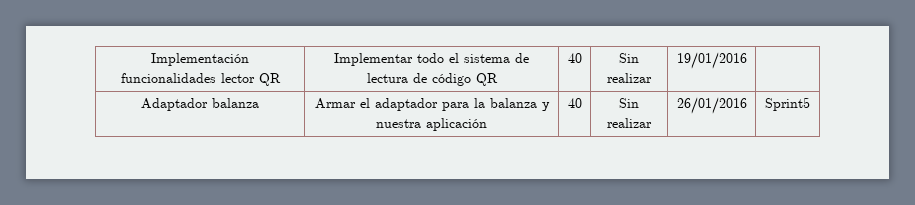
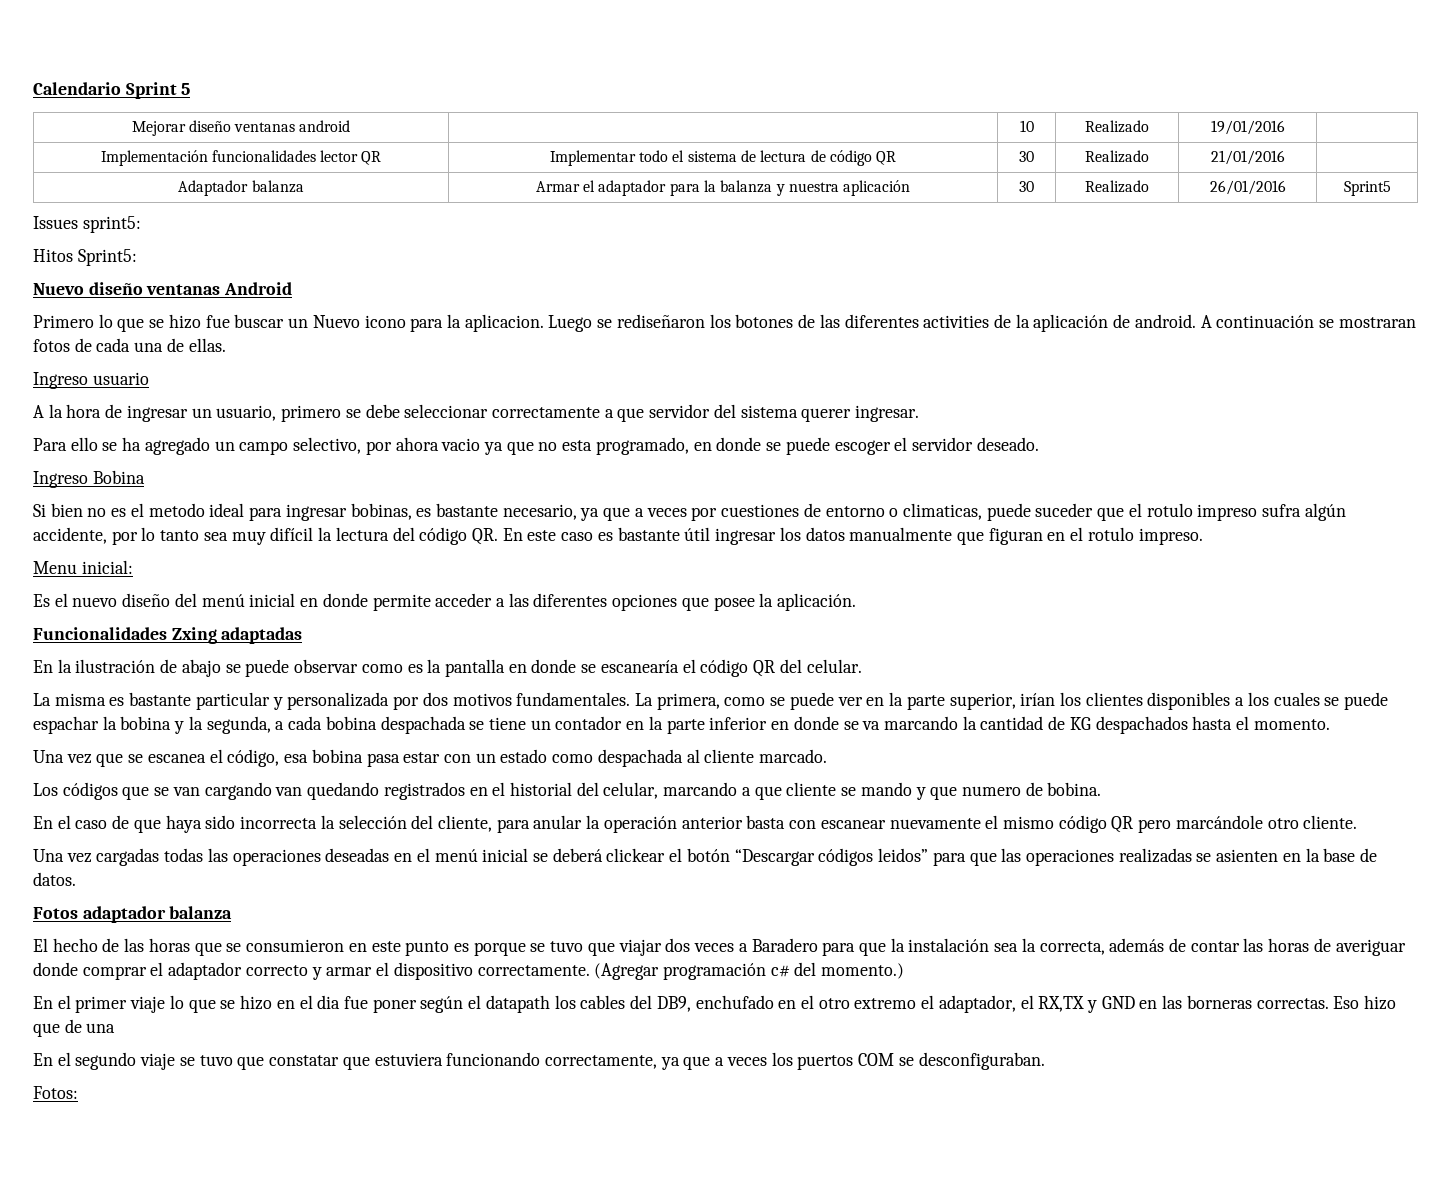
+ Calendario Sprint 5
+ Mejorar diseño ventanas android | | 10 | Realizado | 19/01/2016 |
- Implementación funcionalidades lector QR | Implementar todo el sistema de lectura de código QR | 40 | Sin realizar | 19/01/2016 |
+ Implementación funcionalidades lector QR | Implementar todo el sistema de lectura de código QR | 30 | Realizado | 21/01/2016 |
- Adaptador balanza | Armar el adaptador para la balanza y nuestra aplicación | 40 | Sin realizar | 26/01/2016 | Sprint5
+ Adaptador balanza | Armar el adaptador para la balanza y nuestra aplicación | 30 | Realizado | 26/01/2016 | Sprint5
+ Issues sprint5:
+ Hitos Sprint5:
+ Nuevo diseño ventanas Android
+ Primero lo que se hizo fue buscar un Nuevo icono para la aplicacion. Luego se rediseñaron los botones de las diferentes activities de la aplicación de android. A continuación se mostraran fotos de cada una de ellas.
+ Ingreso usuario
+ A la hora de ingresar un usuario, primero se debe seleccionar correctamente a que servidor del sistema querer ingresar.
+ Para ello se ha agregado un campo selectivo, por ahora vacio ya que no esta programado, en donde se puede escoger el servidor deseado.
+ Ingreso Bobina
+ Si bien no es el metodo ideal para ingresar bobinas, es bastante necesario, ya que a veces por cuestiones de entorno o climaticas, puede suceder que el rotulo impreso sufra algún accidente, por lo tanto sea muy difícil la lectura del código QR. En este caso es bastante útil ingresar los datos manualmente que figuran en el rotulo impreso.
+ Menu inicial:
+ Es el nuevo diseño del menú inicial en donde permite acceder a las diferentes opciones que posee la aplicación.
+ Funcionalidades Zxing adaptadas
+ En la ilustración de abajo se puede observar como es la pantalla en donde se escanearía el código QR del celular.
+ La misma es bastante particular y personalizada por dos motivos fundamentales. La primera, como se puede ver en la parte superior, irían los clientes disponibles a los cuales se puede espachar la bobina y la segunda, a cada bobina despachada se tiene un contador en la parte inferior en donde se va marcando la cantidad de KG despachados hasta el momento.
+ Una vez que se escanea el código, esa bobina pasa estar con un estado como despachada al cliente marcado.
+ Los códigos que se van cargando van quedando registrados en el historial del celular, marcando a que cliente se mando y que numero de bobina.
+ En el caso de que haya sido incorrecta la selección del cliente, para anular la operación anterior basta con escanear nuevamente el mismo código QR pero marcándole otro cliente.
+ Una vez cargadas todas las operaciones deseadas en el menú inicial se deberá clickear el botón “Descargar códigos leidos” para que las operaciones realizadas se asienten en la base de datos.
+ Fotos adaptador balanza
+ El hecho de las horas que se consumieron en este punto es porque se tuvo que viajar dos veces a Baradero para que la instalación sea la correcta, además de contar las horas de averiguar donde comprar el adaptador correcto y armar el dispositivo correctamente. (Agregar programación c# del momento.)
+ En el primer viaje lo que se hizo en el dia fue poner según el datapath los cables del DB9, enchufado en el otro extremo el adaptador, el RX,TX y GND en las borneras correctas. Eso hizo que de una
+ En el segundo viaje se tuvo que constatar que estuviera funcionando correctamente, ya que a veces los puertos COM se desconfiguraban.
+ Fotos:

